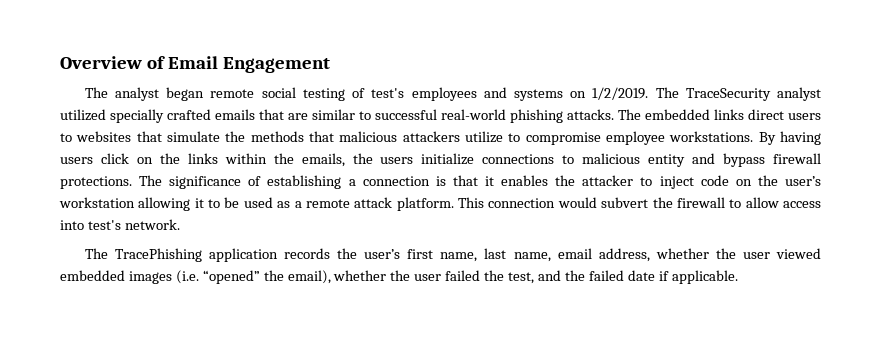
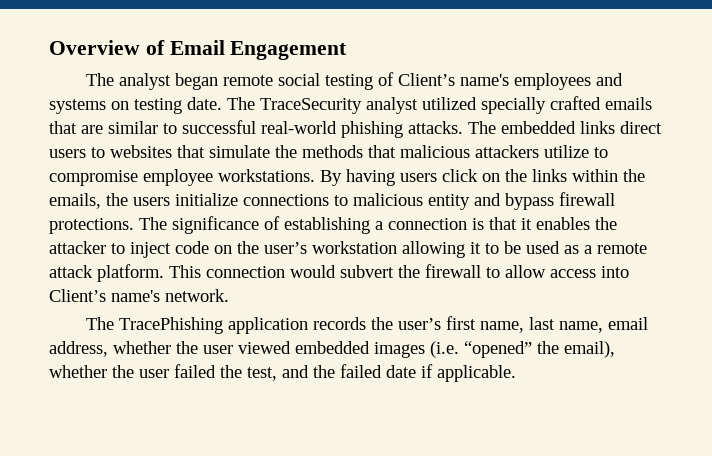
- The analyst began remote social testing of test's employees and systems on 1/2/2019.
+ The analyst began remote social testing of Client’s name's employees and systems on testing date.
- This connection would subvert the firewall to allow access into test's network.
+ This connection would subvert the firewall to allow access into Client’s name's network.

